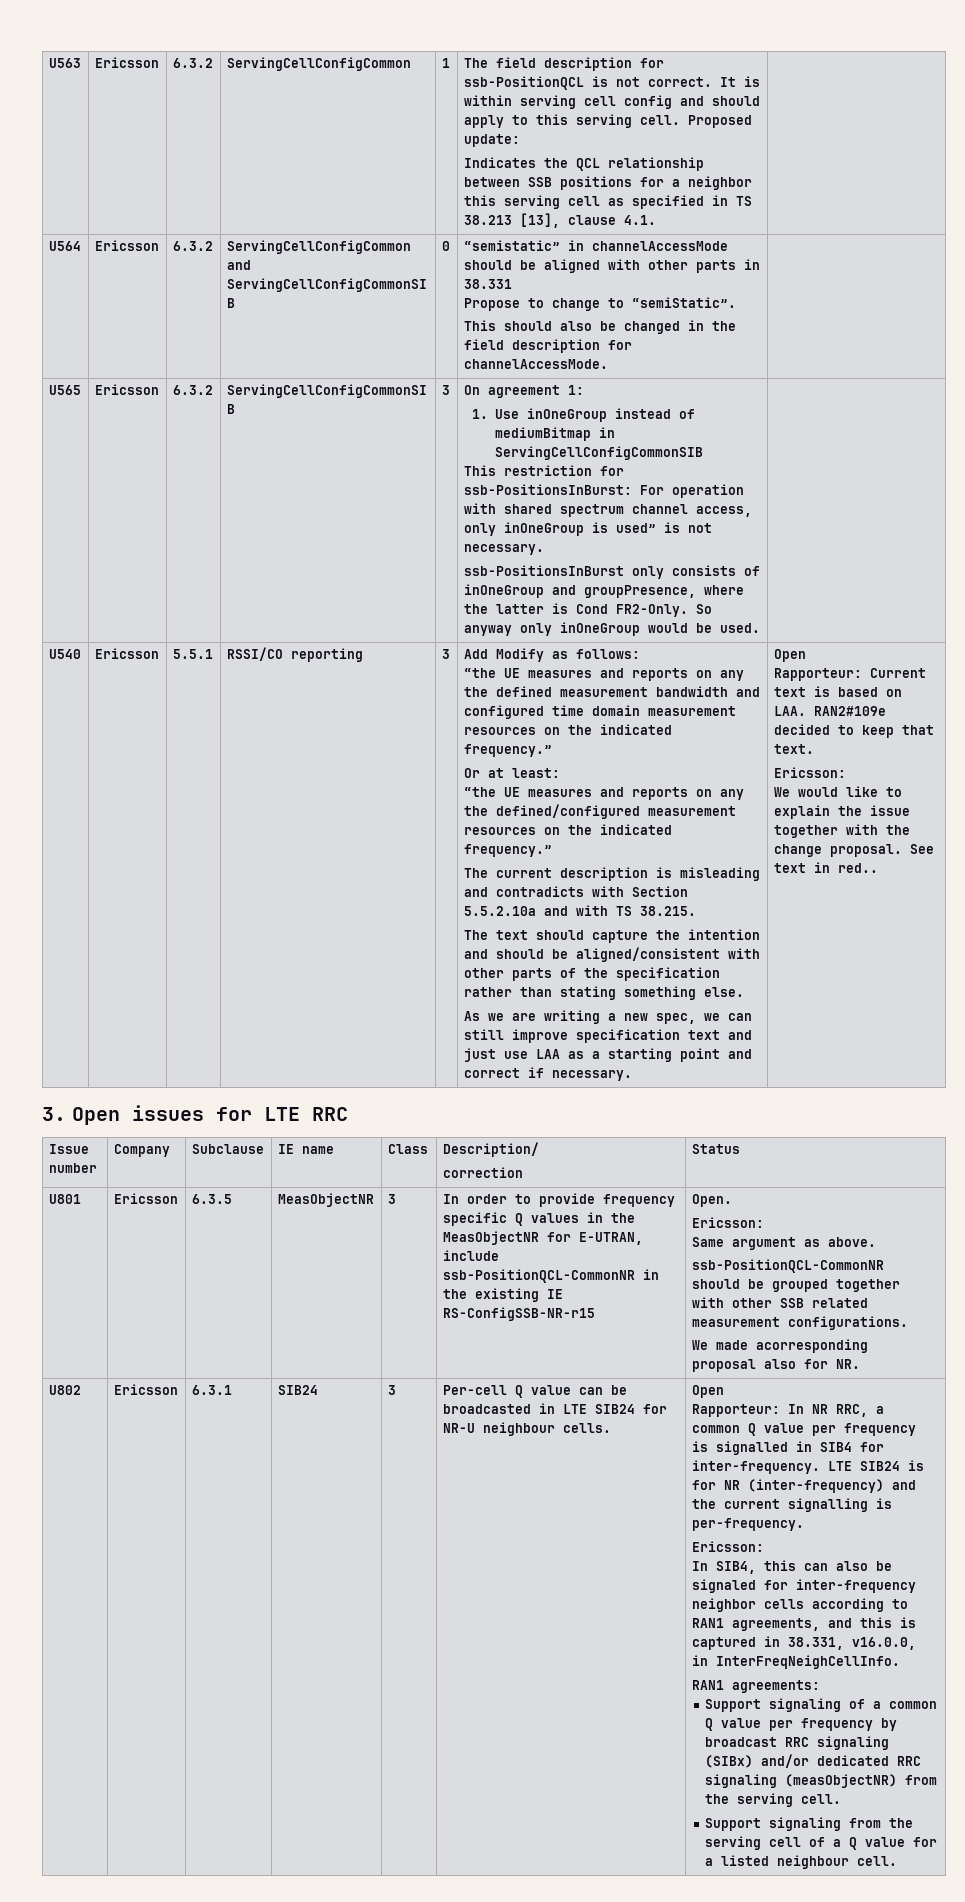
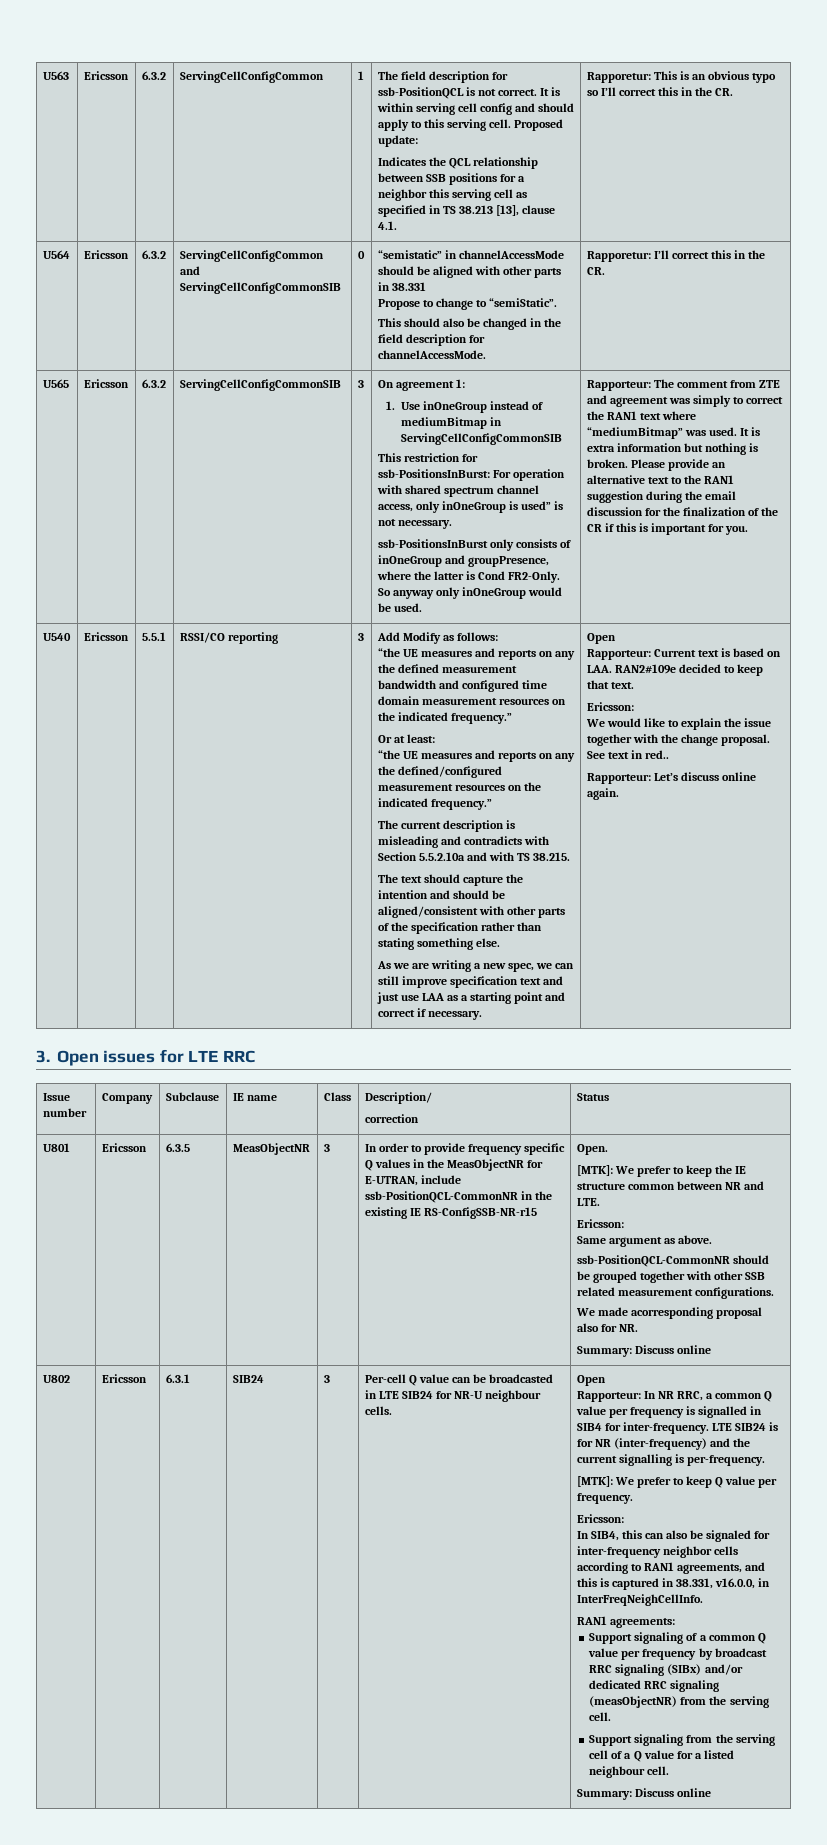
+ Rapporetur: This is an obvious typo so I’ll correct this in the CR.
+ Rapporetur: I’ll correct this in the CR.
+ Rapporteur: The comment from ZTE and agreement was simply to correct the RAN1 text where “mediumBitmap” was used. It is extra information but nothing is broken. Please provide an alternative text to the RAN1 suggestion during the email discussion for the finalization of the CR if this is important for you.
+ Rapporteur: Let’s discuss online again.
+ [MTK]: We prefer to keep the IE structure common between NR and LTE.
  We made acorresponding proposal also for NR.
+ Summary: Discuss online
+ [MTK]: We prefer to keep Q value per frequency.
  Support signaling from the serving cell of a Q value for a listed neighbour cell.
+ Summary: Discuss online

